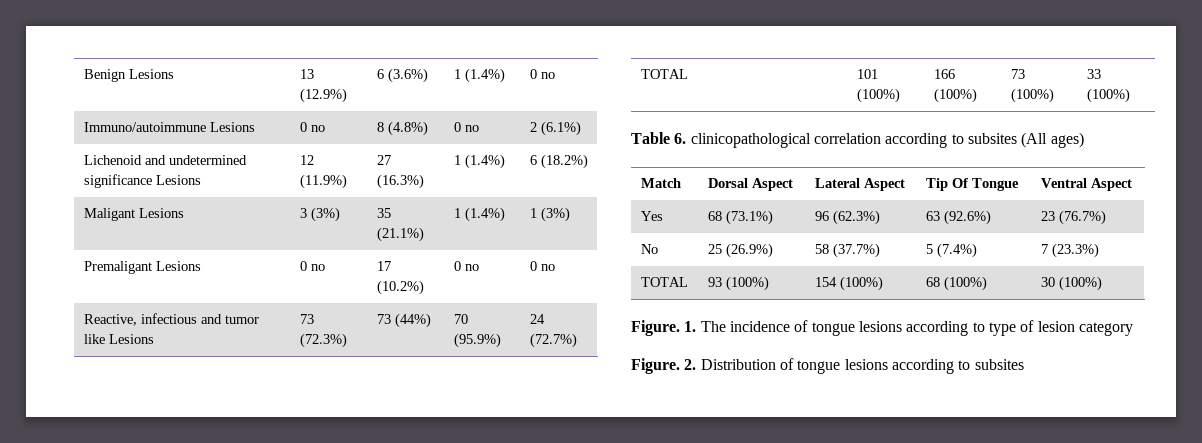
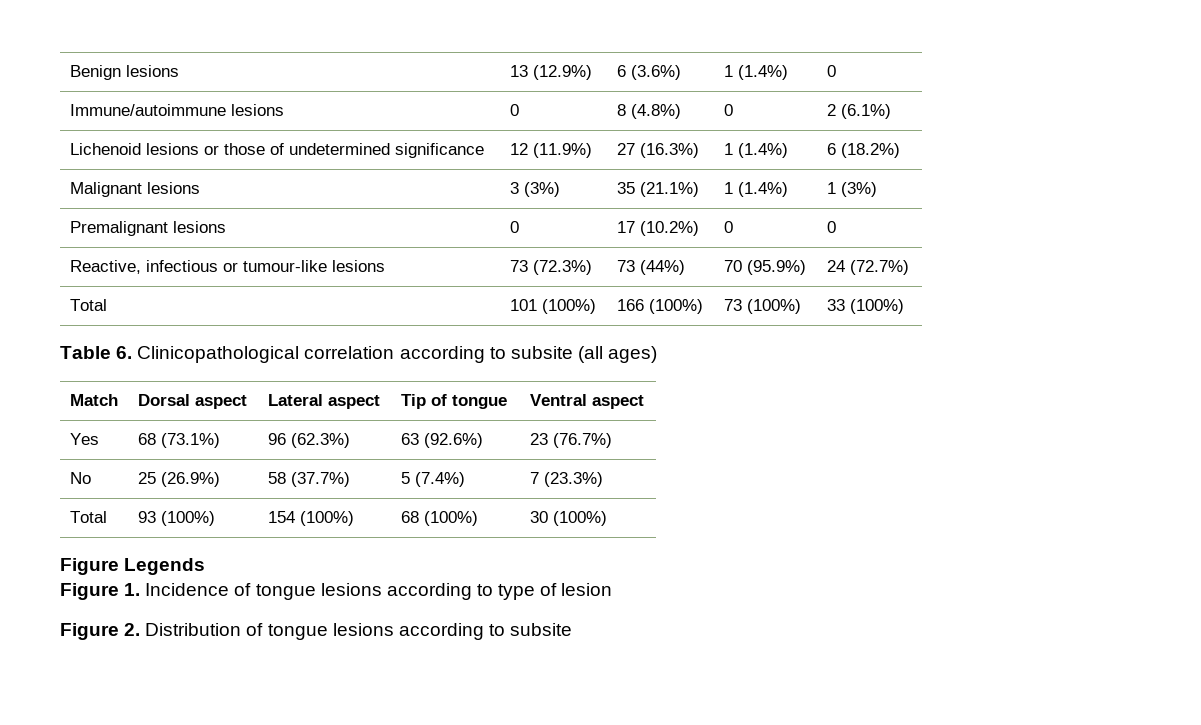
- Benign Lesions | 13 (12.9%) | 6 (3.6%) | 1 (1.4%) | 0 no
- Immuno/autoimmune Lesions | 0 no | 8 (4.8%) | 0 no | 2 (6.1%)
+ Benign lesions | 13 (12.9%) | 6 (3.6%) | 1 (1.4%) | 0
+ Immune/autoimmune lesions | 0 | 8 (4.8%) | 0 | 2 (6.1%)
- Lichenoid and undetermined significance Lesions | 12 (11.9%) | 27 (16.3%) | 1 (1.4%) | 6 (18.2%)
+ Lichenoid lesions or those of undetermined significance | 12 (11.9%) | 27 (16.3%) | 1 (1.4%) | 6 (18.2%)
- Maligant Lesions | 3 (3%) | 35 (21.1%) | 1 (1.4%) | 1 (3%)
+ Malignant lesions | 3 (3%) | 35 (21.1%) | 1 (1.4%) | 1 (3%)
- Premaligant Lesions | 0 no | 17 (10.2%) | 0 no | 0 no
+ Premalignant lesions | 0 | 17 (10.2%) | 0 | 0
- Reactive, infectious and tumor like Lesions | 73 (72.3%) | 73 (44%) | 70 (95.9%) | 24 (72.7%)
+ Reactive, infectious or tumour-like lesions | 73 (72.3%) | 73 (44%) | 70 (95.9%) | 24 (72.7%)
- TOTAL | 101 (100%) | 166 (100%) | 73 (100%) | 33 (100%)
+ Total | 101 (100%) | 166 (100%) | 73 (100%) | 33 (100%)
- Table 6. clinicopathological correlation according to subsites (All ages)
+ Table 6. Clinicopathological correlation according to subsite (all ages)
- Match | Dorsal Aspect | Lateral Aspect | Tip Of Tongue | Ventral Aspect
+ Match | Dorsal aspect | Lateral aspect | Tip of tongue | Ventral aspect
- TOTAL | 93 (100%) | 154 (100%) | 68 (100%) | 30 (100%)
+ Total | 93 (100%) | 154 (100%) | 68 (100%) | 30 (100%)
- Figure. 1. The incidence of tongue lesions according to type of lesion category
- Figure. 2. Distribution of tongue lesions according to subsites
+ Figure Legends
+ Figure 1. Incidence of tongue lesions according to type of lesion
+ Figure 2. Distribution of tongue lesions according to subsite

